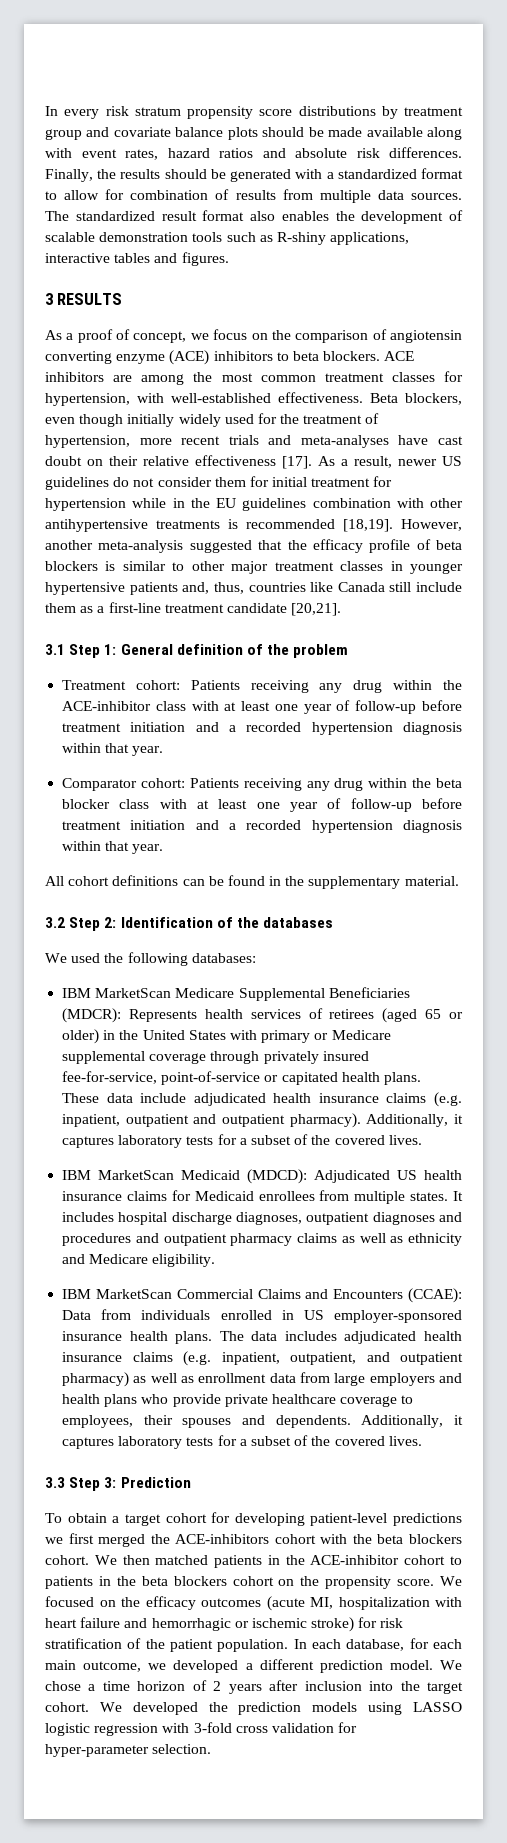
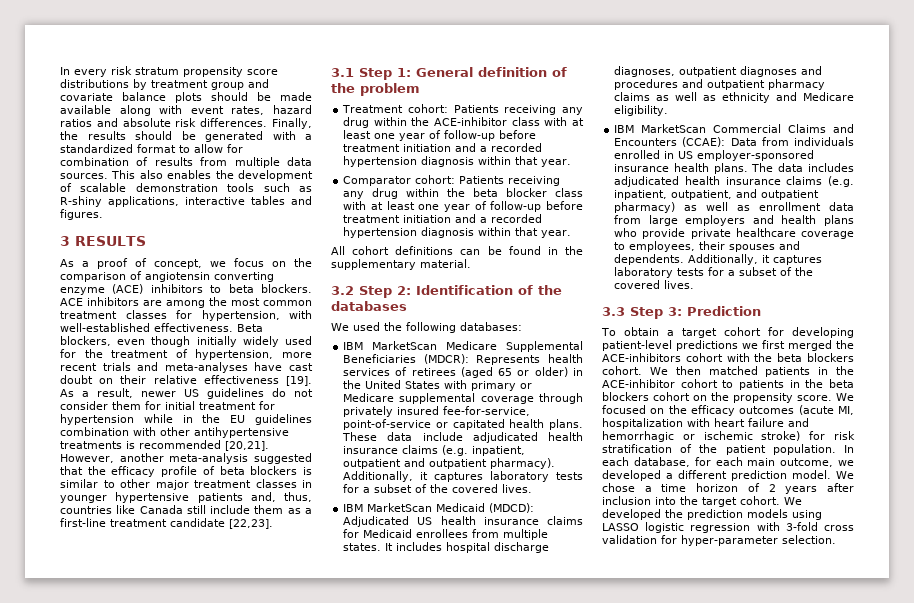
- The standardized result format also enables the development of scalable demonstration tools such as R-shiny applications, interactive tables and figures.
+ This also enables the development of scalable demonstration tools such as R-shiny applications, interactive tables and figures.
- Beta blockers, even though initially widely used for the treatment of hypertension, more recent trials and meta-analyses have cast doubt on their relative effectiveness [17].
+ Beta blockers, even though initially widely used for the treatment of hypertension, more recent trials and meta-analyses have cast doubt on their relative effectiveness [19].
- As a result, newer US guidelines do not consider them for initial treatment for hypertension while in the EU guidelines combination with other antihypertensive treatments is recommended [18,19].
+ As a result, newer US guidelines do not consider them for initial treatment for hypertension while in the EU guidelines combination with other antihypertensive treatments is recommended [20,21].
- However, another meta-analysis suggested that the efficacy profile of beta blockers is similar to other major treatment classes in younger hypertensive patients and, thus, countries like Canada still include them as a first-line treatment candidate [20,21].
+ However, another meta-analysis suggested that the efficacy profile of beta blockers is similar to other major treatment classes in younger hypertensive patients and, thus, countries like Canada still include them as a first-line treatment candidate [22,23].

